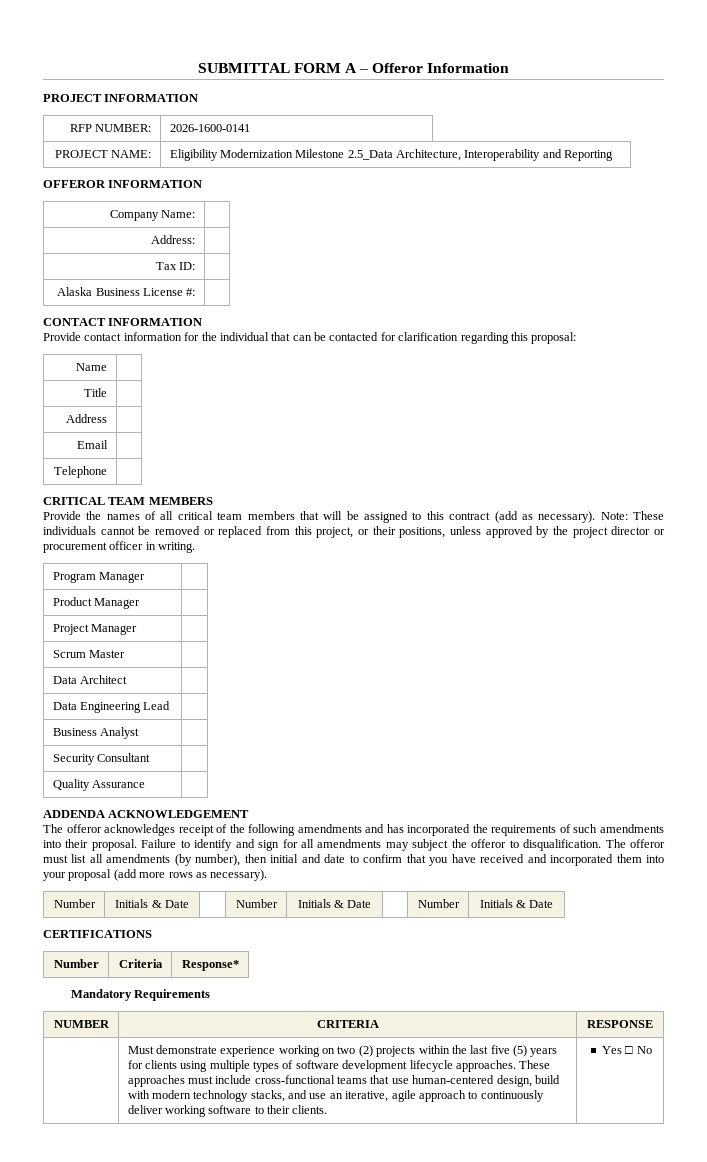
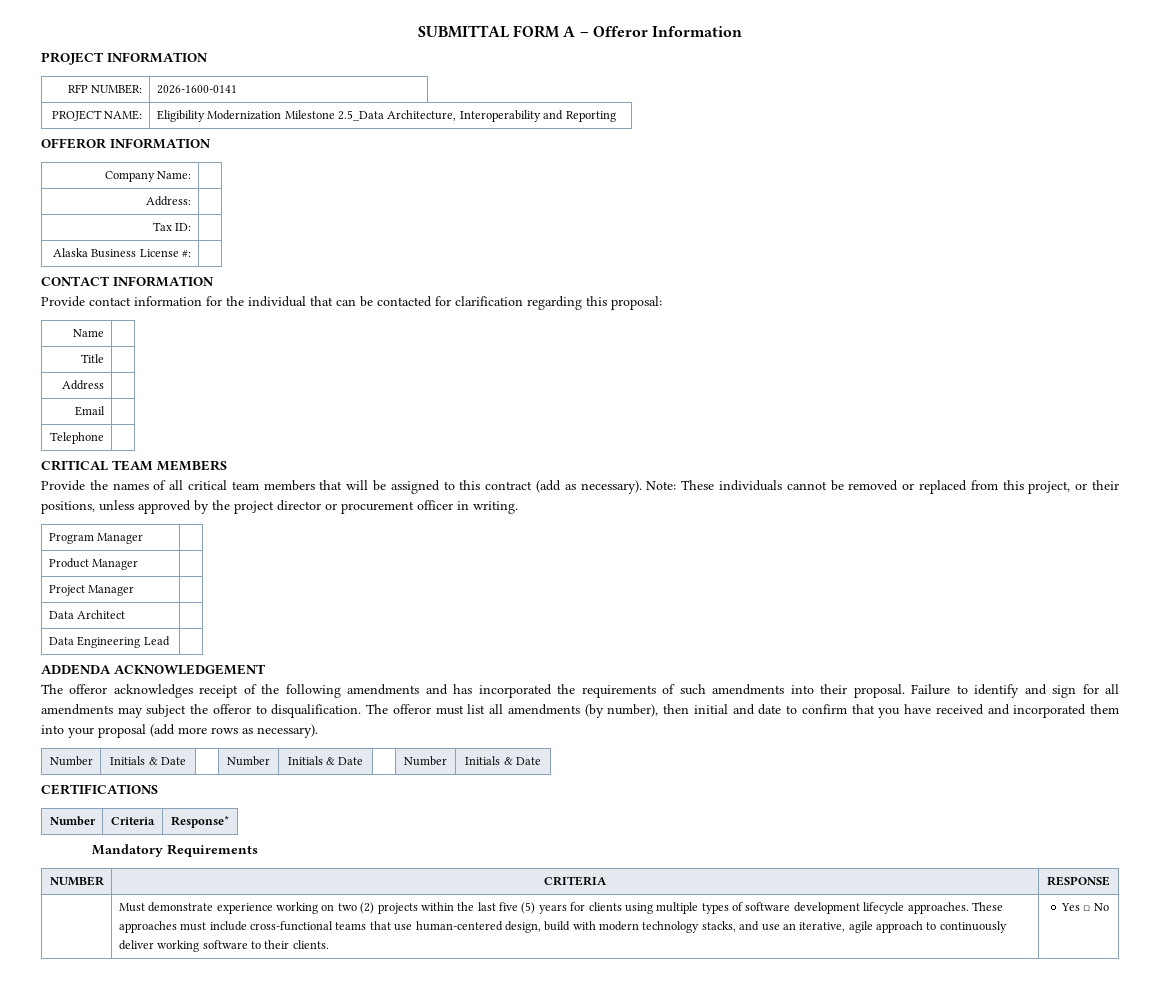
- Scrum Master |
- Business Analyst |
- Security Consultant |
- Quality Assurance |

